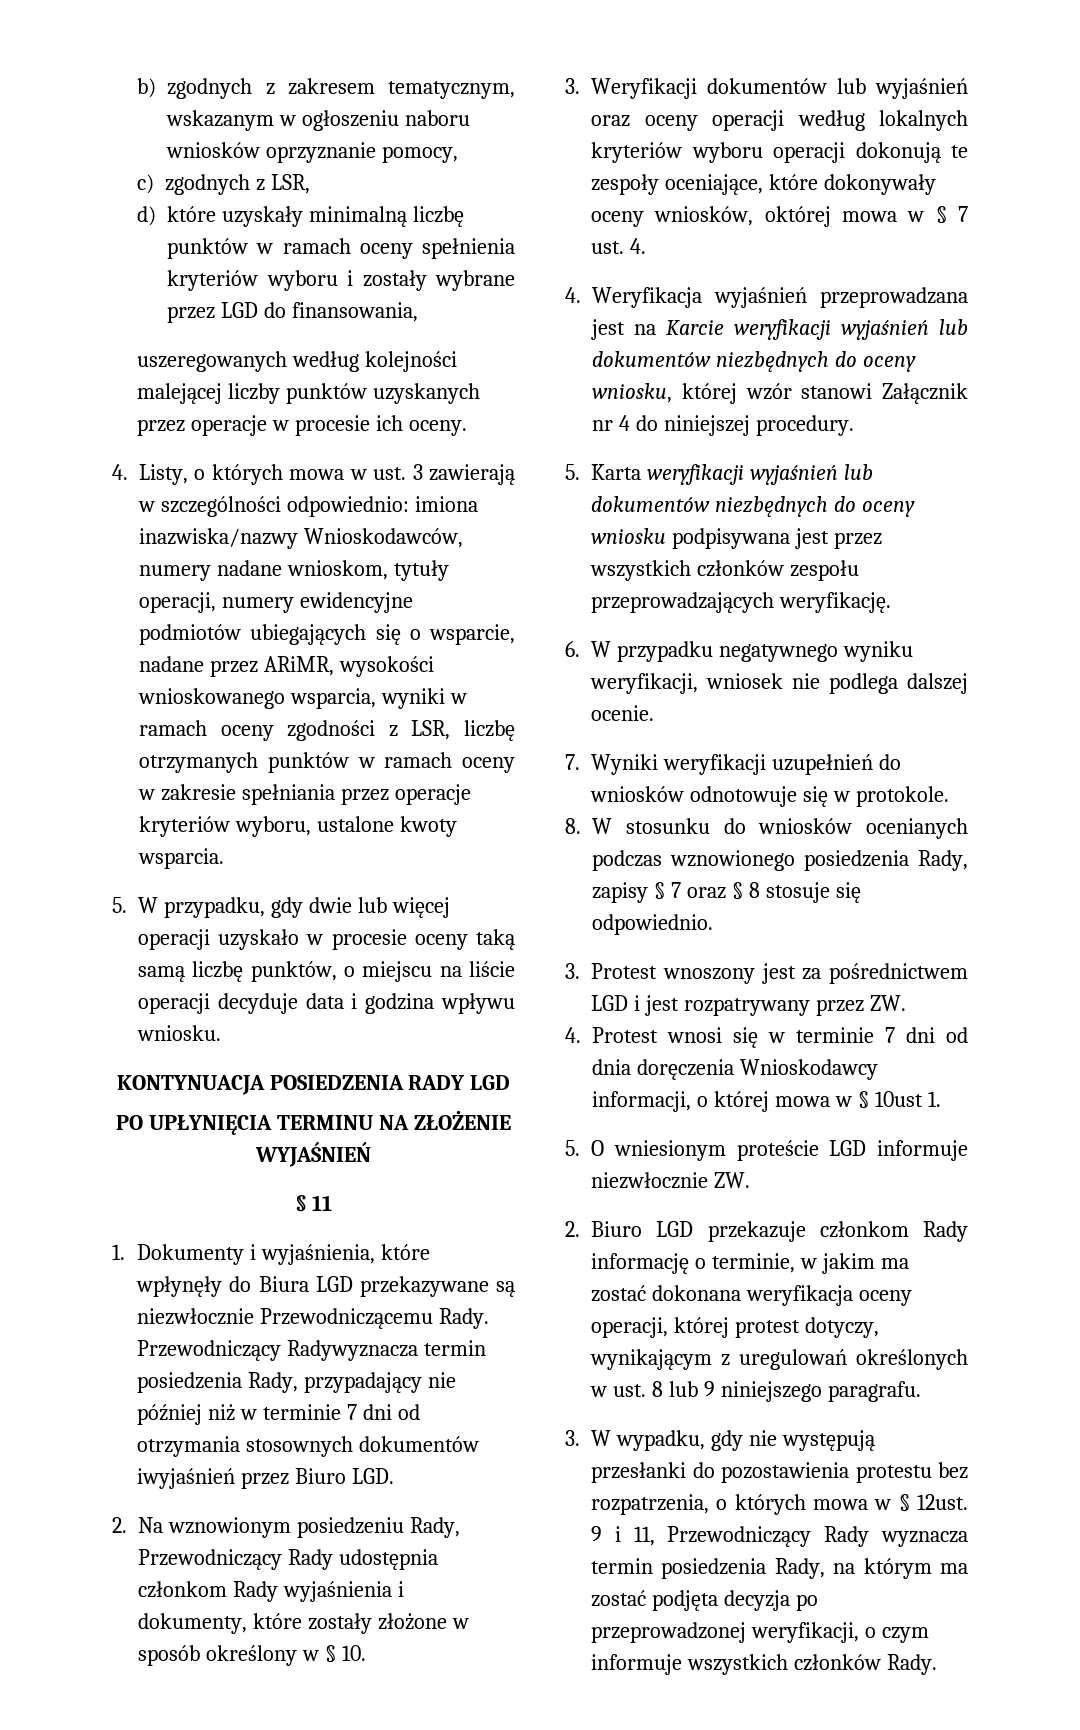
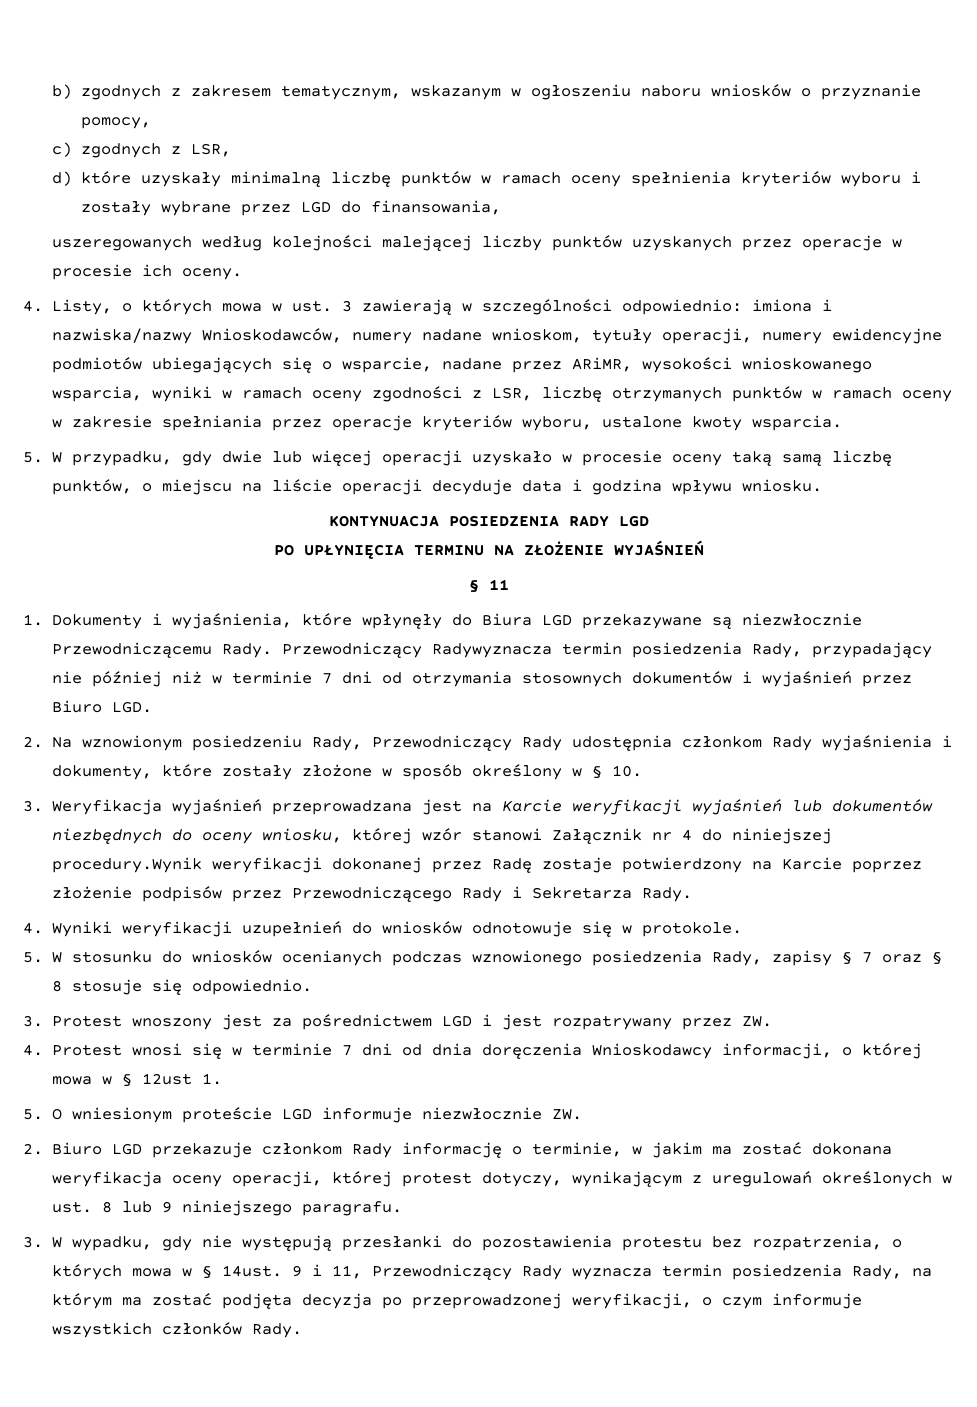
- b) zgodnych z zakresem tematycznym, wskazanym w ogłoszeniu naboru wniosków oprzyznanie pomocy,
+ b) zgodnych z zakresem tematycznym, wskazanym w ogłoszeniu naboru wniosków o przyznanie pomocy,
- 4. Listy, o których mowa w ust. 3 zawierają w szczególności odpowiednio: imiona inazwiska/nazwy Wnioskodawców, numery nadane wnioskom, tytuły operacji, numery ewidencyjne podmiotów ubiegających się o wsparcie, nadane przez ARiMR, wysokości wnioskowanego wsparcia, wyniki w ramach oceny zgodności z LSR, liczbę otrzymanych punktów w ramach oceny w zakresie spełniania przez operacje kryteriów wyboru, ustalone kwoty wsparcia.
+ 4. Listy, o których mowa w ust. 3 zawierają w szczególności odpowiednio: imiona i nazwiska/nazwy Wnioskodawców, numery nadane wnioskom, tytuły operacji, numery ewidencyjne podmiotów ubiegających się o wsparcie, nadane przez ARiMR, wysokości wnioskowanego wsparcia, wyniki w ramach oceny zgodności z LSR, liczbę otrzymanych punktów w ramach oceny w zakresie spełniania przez operacje kryteriów wyboru, ustalone kwoty wsparcia.
- Przewodniczący Radywyznacza termin posiedzenia Rady, przypadający nie później niż w terminie 7 dni od otrzymania stosownych dokumentów iwyjaśnień przez Biuro LGD.
+ Przewodniczący Radywyznacza termin posiedzenia Rady, przypadający nie później niż w terminie 7 dni od otrzymania stosownych dokumentów i wyjaśnień przez Biuro LGD.
- 3. Weryfikacji dokumentów lub wyjaśnień oraz oceny operacji według lokalnych kryteriów wyboru operacji dokonują te zespoły oceniające, które dokonywały oceny wniosków, októrej mowa w § 7 ust. 4.
- 4. Weryfikacja wyjaśnień przeprowadzana jest na Karcie weryfikacji wyjaśnień lub dokumentów niezbędnych do oceny wniosku, której wzór stanowi Załącznik nr 4 do niniejszej procedury.
- 5. Karta weryfikacji wyjaśnień lub dokumentów niezbędnych do oceny wniosku podpisywana jest przez wszystkich członków zespołu przeprowadzających weryfikację.
- 6. W przypadku negatywnego wyniku weryfikacji, wniosek nie podlega dalszej ocenie.
- 7. Wyniki weryfikacji uzupełnień do wniosków odnotowuje się w protokole.
+ 3. Weryfikacja wyjaśnień przeprowadzana jest na Karcie weryfikacji wyjaśnień lub dokumentów niezbędnych do oceny wniosku, której wzór stanowi Załącznik nr 4 do niniejszej procedury.Wynik weryfikacji dokonanej przez Radę zostaje potwierdzony na Karcie poprzez złożenie podpisów przez Przewodniczącego Rady i Sekretarza Rady.
+ 4. Wyniki weryfikacji uzupełnień do wniosków odnotowuje się w protokole.
- 8. W stosunku do wniosków ocenianych podczas wznowionego posiedzenia Rady, zapisy § 7 oraz § 8 stosuje się odpowiednio.
+ 5. W stosunku do wniosków ocenianych podczas wznowionego posiedzenia Rady, zapisy § 7 oraz § 8 stosuje się odpowiednio.
- 4. Protest wnosi się w terminie 7 dni od dnia doręczenia Wnioskodawcy informacji, o której mowa w § 10ust 1.
+ 4. Protest wnosi się w terminie 7 dni od dnia doręczenia Wnioskodawcy informacji, o której mowa w § 12ust 1.
- 3. W wypadku, gdy nie występują przesłanki do pozostawienia protestu bez rozpatrzenia, o których mowa w § 12ust.
+ 3. W wypadku, gdy nie występują przesłanki do pozostawienia protestu bez rozpatrzenia, o których mowa w § 14ust.

